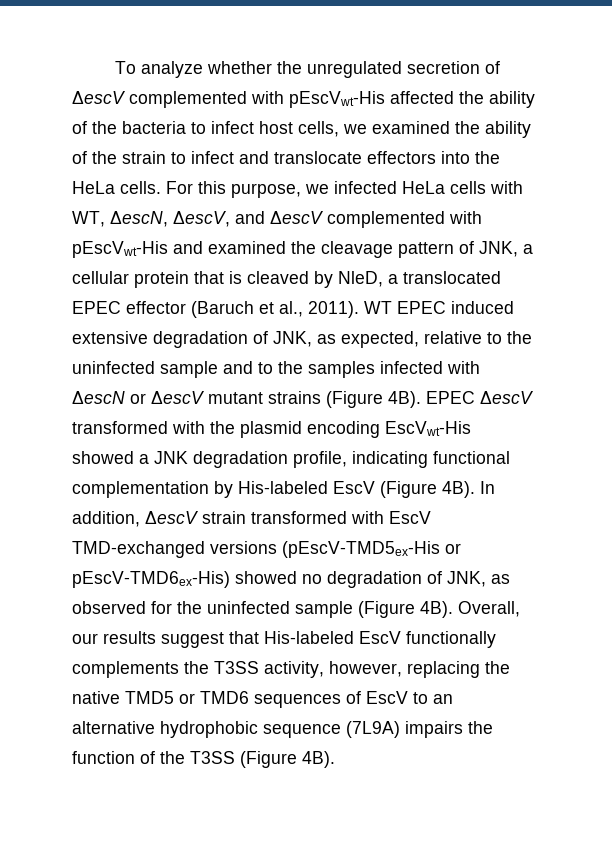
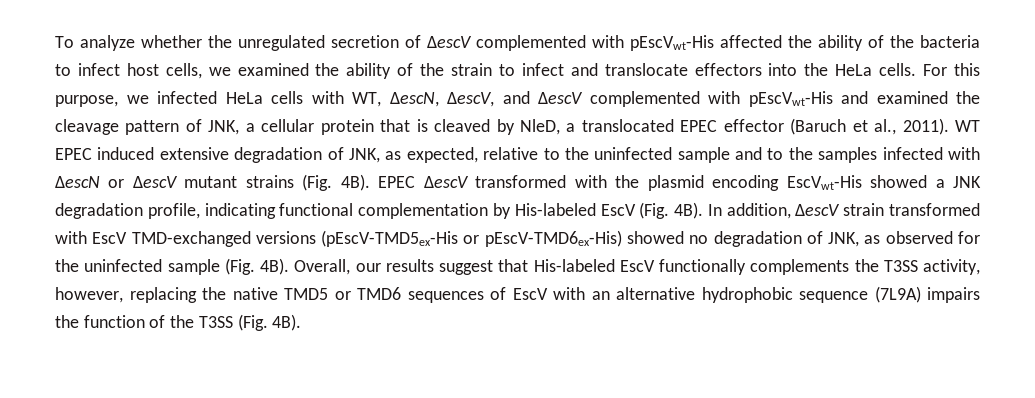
- WT EPEC induced extensive degradation of JNK, as expected, relative to the uninfected sample and to the samples infected with ΔescN or ΔescV mutant strains (Figure 4B).
+ WT EPEC induced extensive degradation of JNK, as expected, relative to the uninfected sample and to the samples infected with ΔescN or ΔescV mutant strains (Fig. 4B).
- EPEC ΔescV transformed with the plasmid encoding EscVwt-His showed a JNK degradation profile, indicating functional complementation by His-labeled EscV (Figure 4B).
+ EPEC ΔescV transformed with the plasmid encoding EscVwt-His showed a JNK degradation profile, indicating functional complementation by His-labeled EscV (Fig. 4B).
- In addition, ΔescV strain transformed with EscV TMD-exchanged versions (pEscV-TMD5ex-His or pEscV-TMD6ex-His) showed no degradation of JNK, as observed for the uninfected sample (Figure 4B).
+ In addition, ΔescV strain transformed with EscV TMD-exchanged versions (pEscV-TMD5ex-His or pEscV-TMD6ex-His) showed no degradation of JNK, as observed for the uninfected sample (Fig. 4B).
- Overall, our results suggest that His-labeled EscV functionally complements the T3SS activity, however, replacing the native TMD5 or TMD6 sequences of EscV to an alternative hydrophobic sequence (7L9A) impairs the function of the T3SS (Figure 4B).
+ Overall, our results suggest that His-labeled EscV functionally complements the T3SS activity, however, replacing the native TMD5 or TMD6 sequences of EscV with an alternative hydrophobic sequence (7L9A) impairs the function of the T3SS (Fig. 4B).

